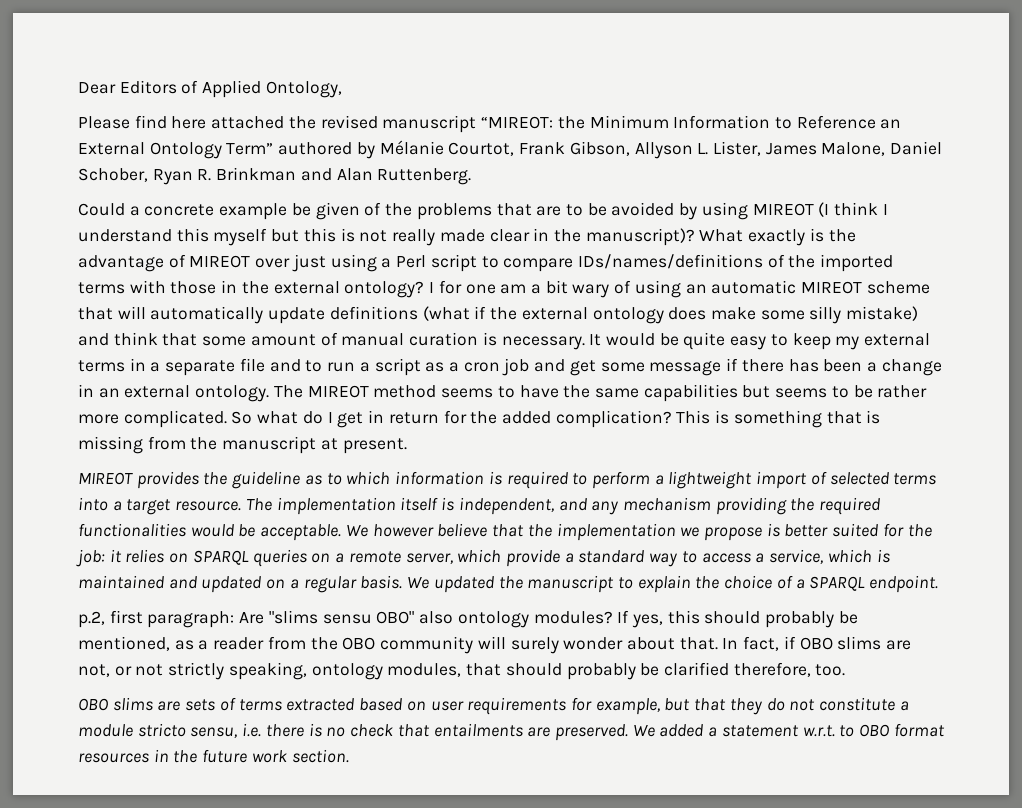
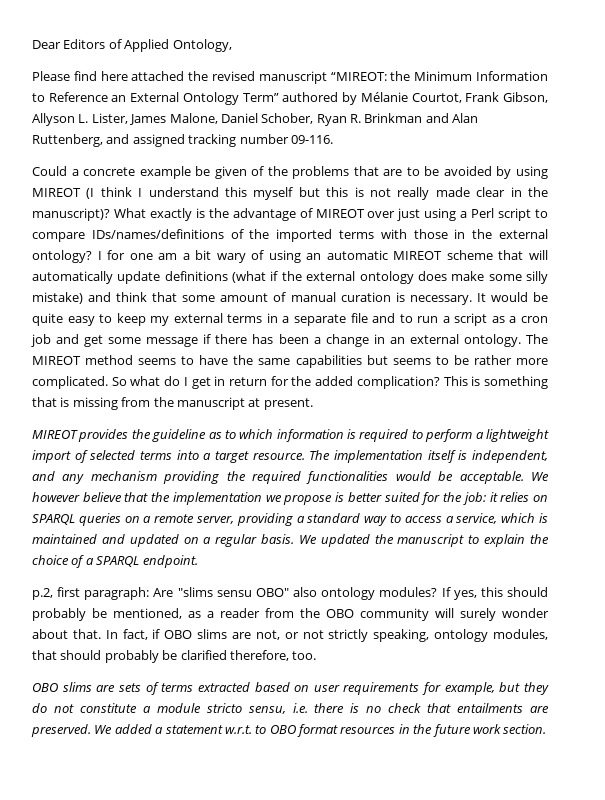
- Please find here attached the revised manuscript “MIREOT: the Minimum Information to Reference an External Ontology Term” authored by Mélanie Courtot, Frank Gibson, Allyson L. Lister, James Malone, Daniel Schober, Ryan R. Brinkman and Alan Ruttenberg.
+ Please find here attached the revised manuscript “MIREOT: the Minimum Information to Reference an External Ontology Term” authored by Mélanie Courtot, Frank Gibson, Allyson L. Lister, James Malone, Daniel Schober, Ryan R. Brinkman and Alan Ruttenberg, and assigned tracking number 09-116.
- We however believe that the implementation we propose is better suited for the job: it relies on SPARQL queries on a remote server, which provide a standard way to access a service, which is maintained and updated on a regular basis.
+ We however believe that the implementation we propose is better suited for the job: it relies on SPARQL queries on a remote server, providing a standard way to access a service, which is maintained and updated on a regular basis.
- OBO slims are sets of terms extracted based on user requirements for example, but that they do not constitute a module stricto sensu, i.e. there is no check that entailments are preserved.
+ OBO slims are sets of terms extracted based on user requirements for example, but they do not constitute a module stricto sensu, i.e. there is no check that entailments are preserved.

